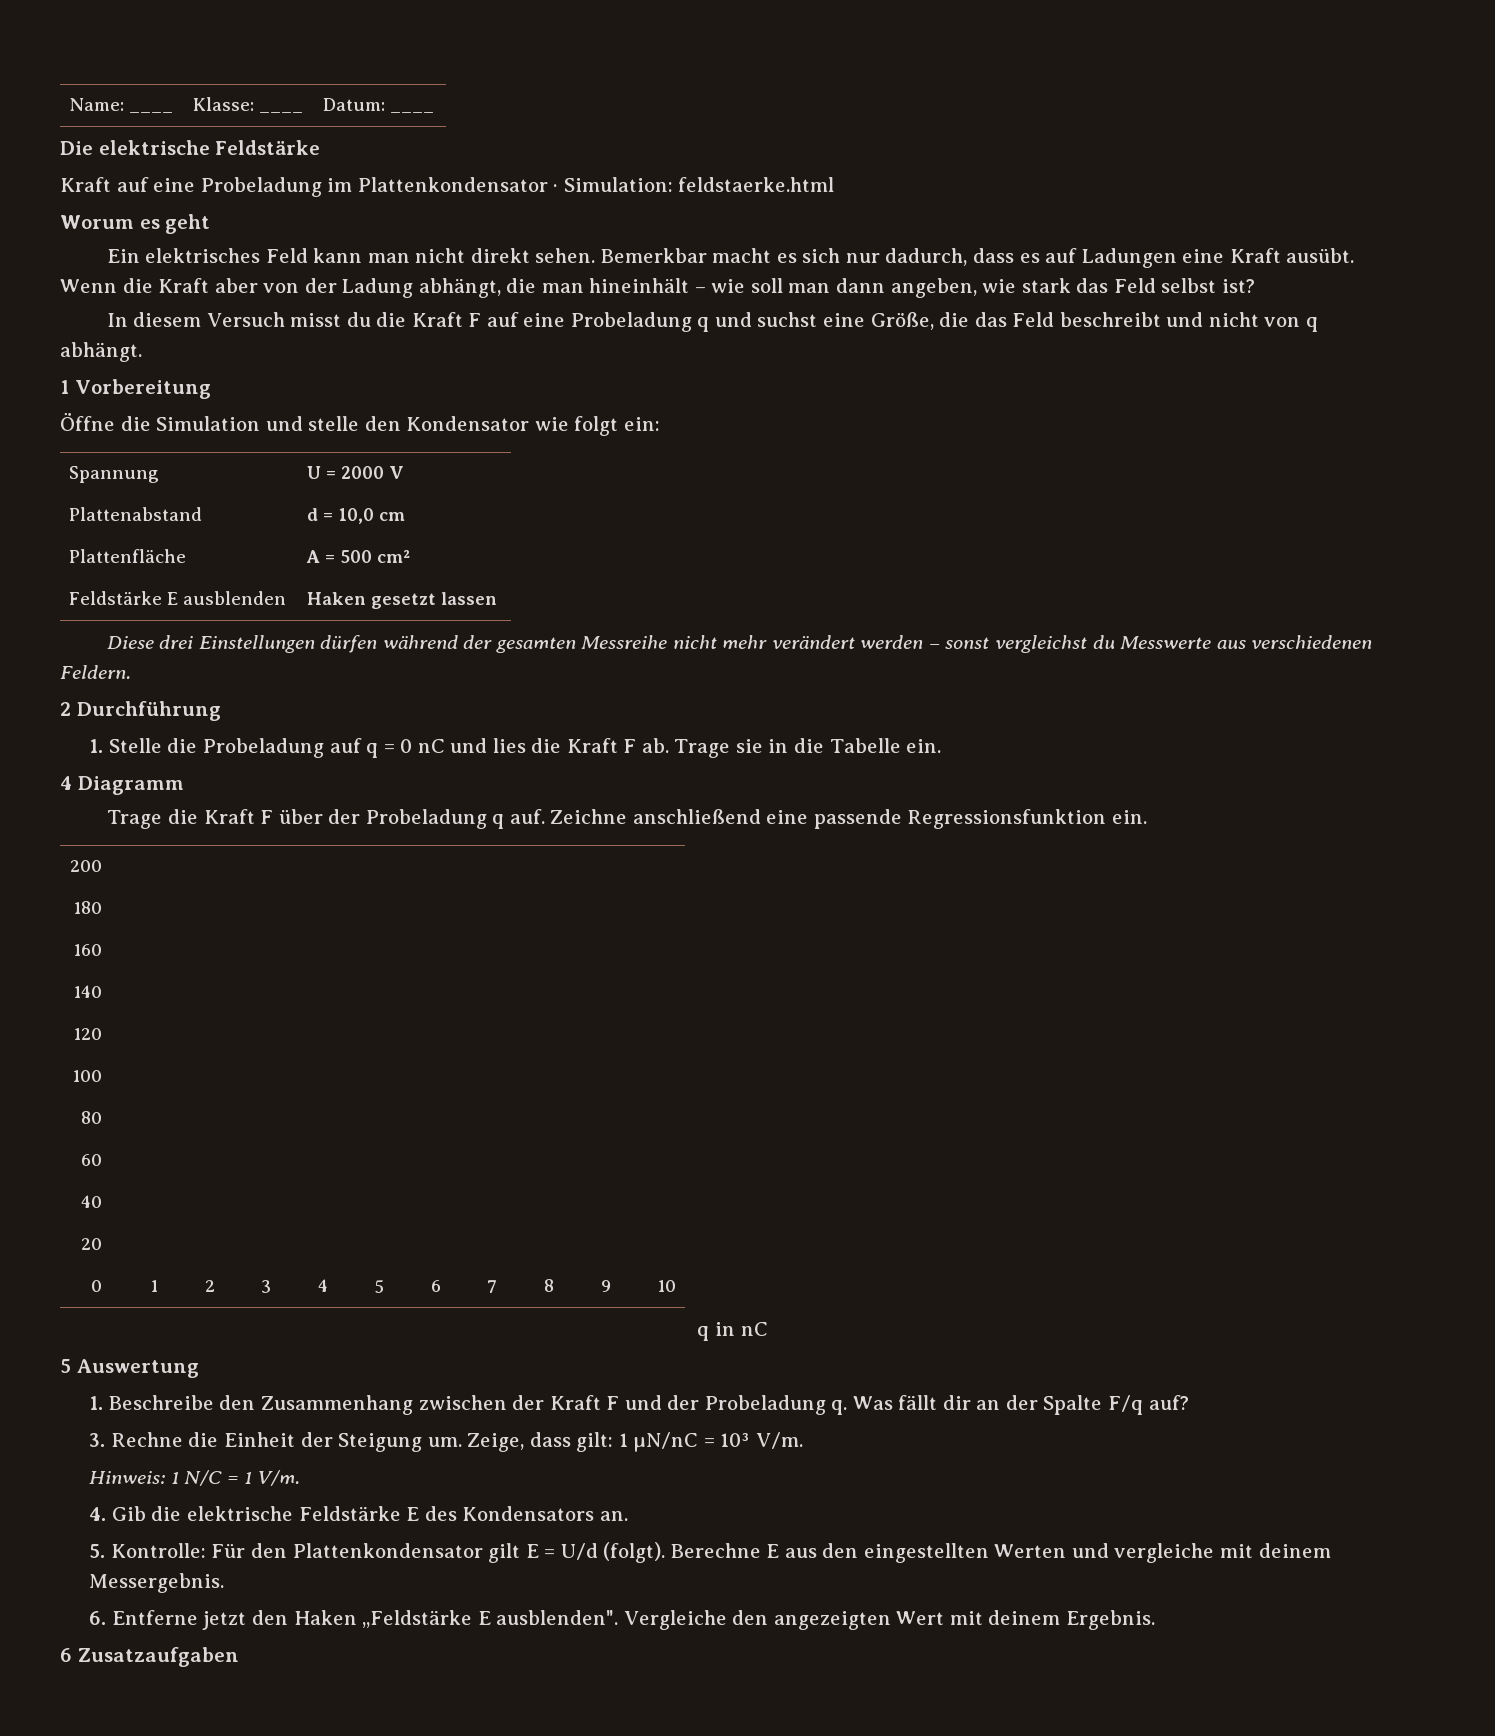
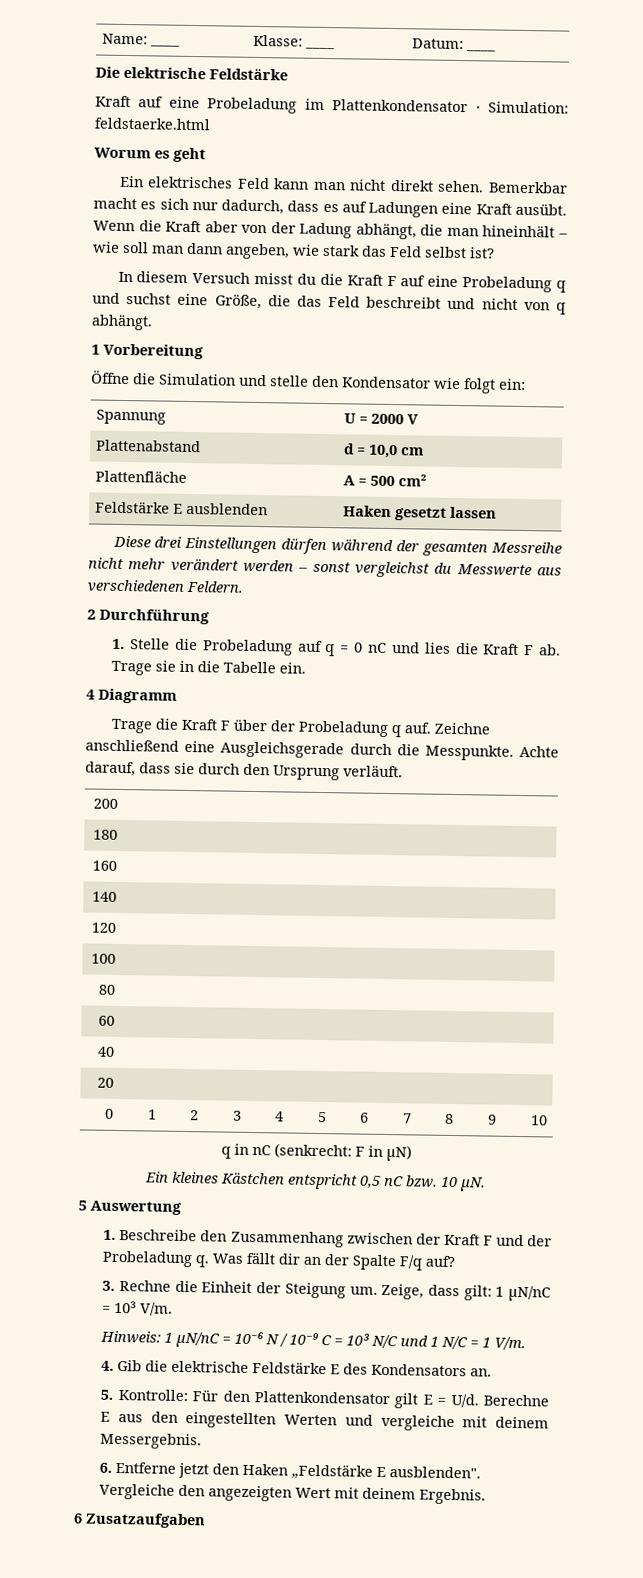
- Zeichne anschließend eine passende Regressionsfunktion ein.
+ Zeichne anschließend eine Ausgleichsgerade durch die Messpunkte. Achte darauf, dass sie durch den Ursprung verläuft.
- q in nC
+ q in nC (senkrecht: F in µN)
+ Ein kleines Kästchen entspricht 0,5 nC bzw. 10 µN.
- Hinweis: 1 N/C = 1 V/m.
+ Hinweis: 1 µN/nC = 10⁻⁶ N / 10⁻⁹ C = 10³ N/C und 1 N/C = 1 V/m.
- 5. Kontrolle: Für den Plattenkondensator gilt E = U/d (folgt). Berechne E aus den eingestellten Werten und vergleiche mit deinem Messergebnis.
+ 5. Kontrolle: Für den Plattenkondensator gilt E = U/d. Berechne E aus den eingestellten Werten und vergleiche mit deinem Messergebnis.

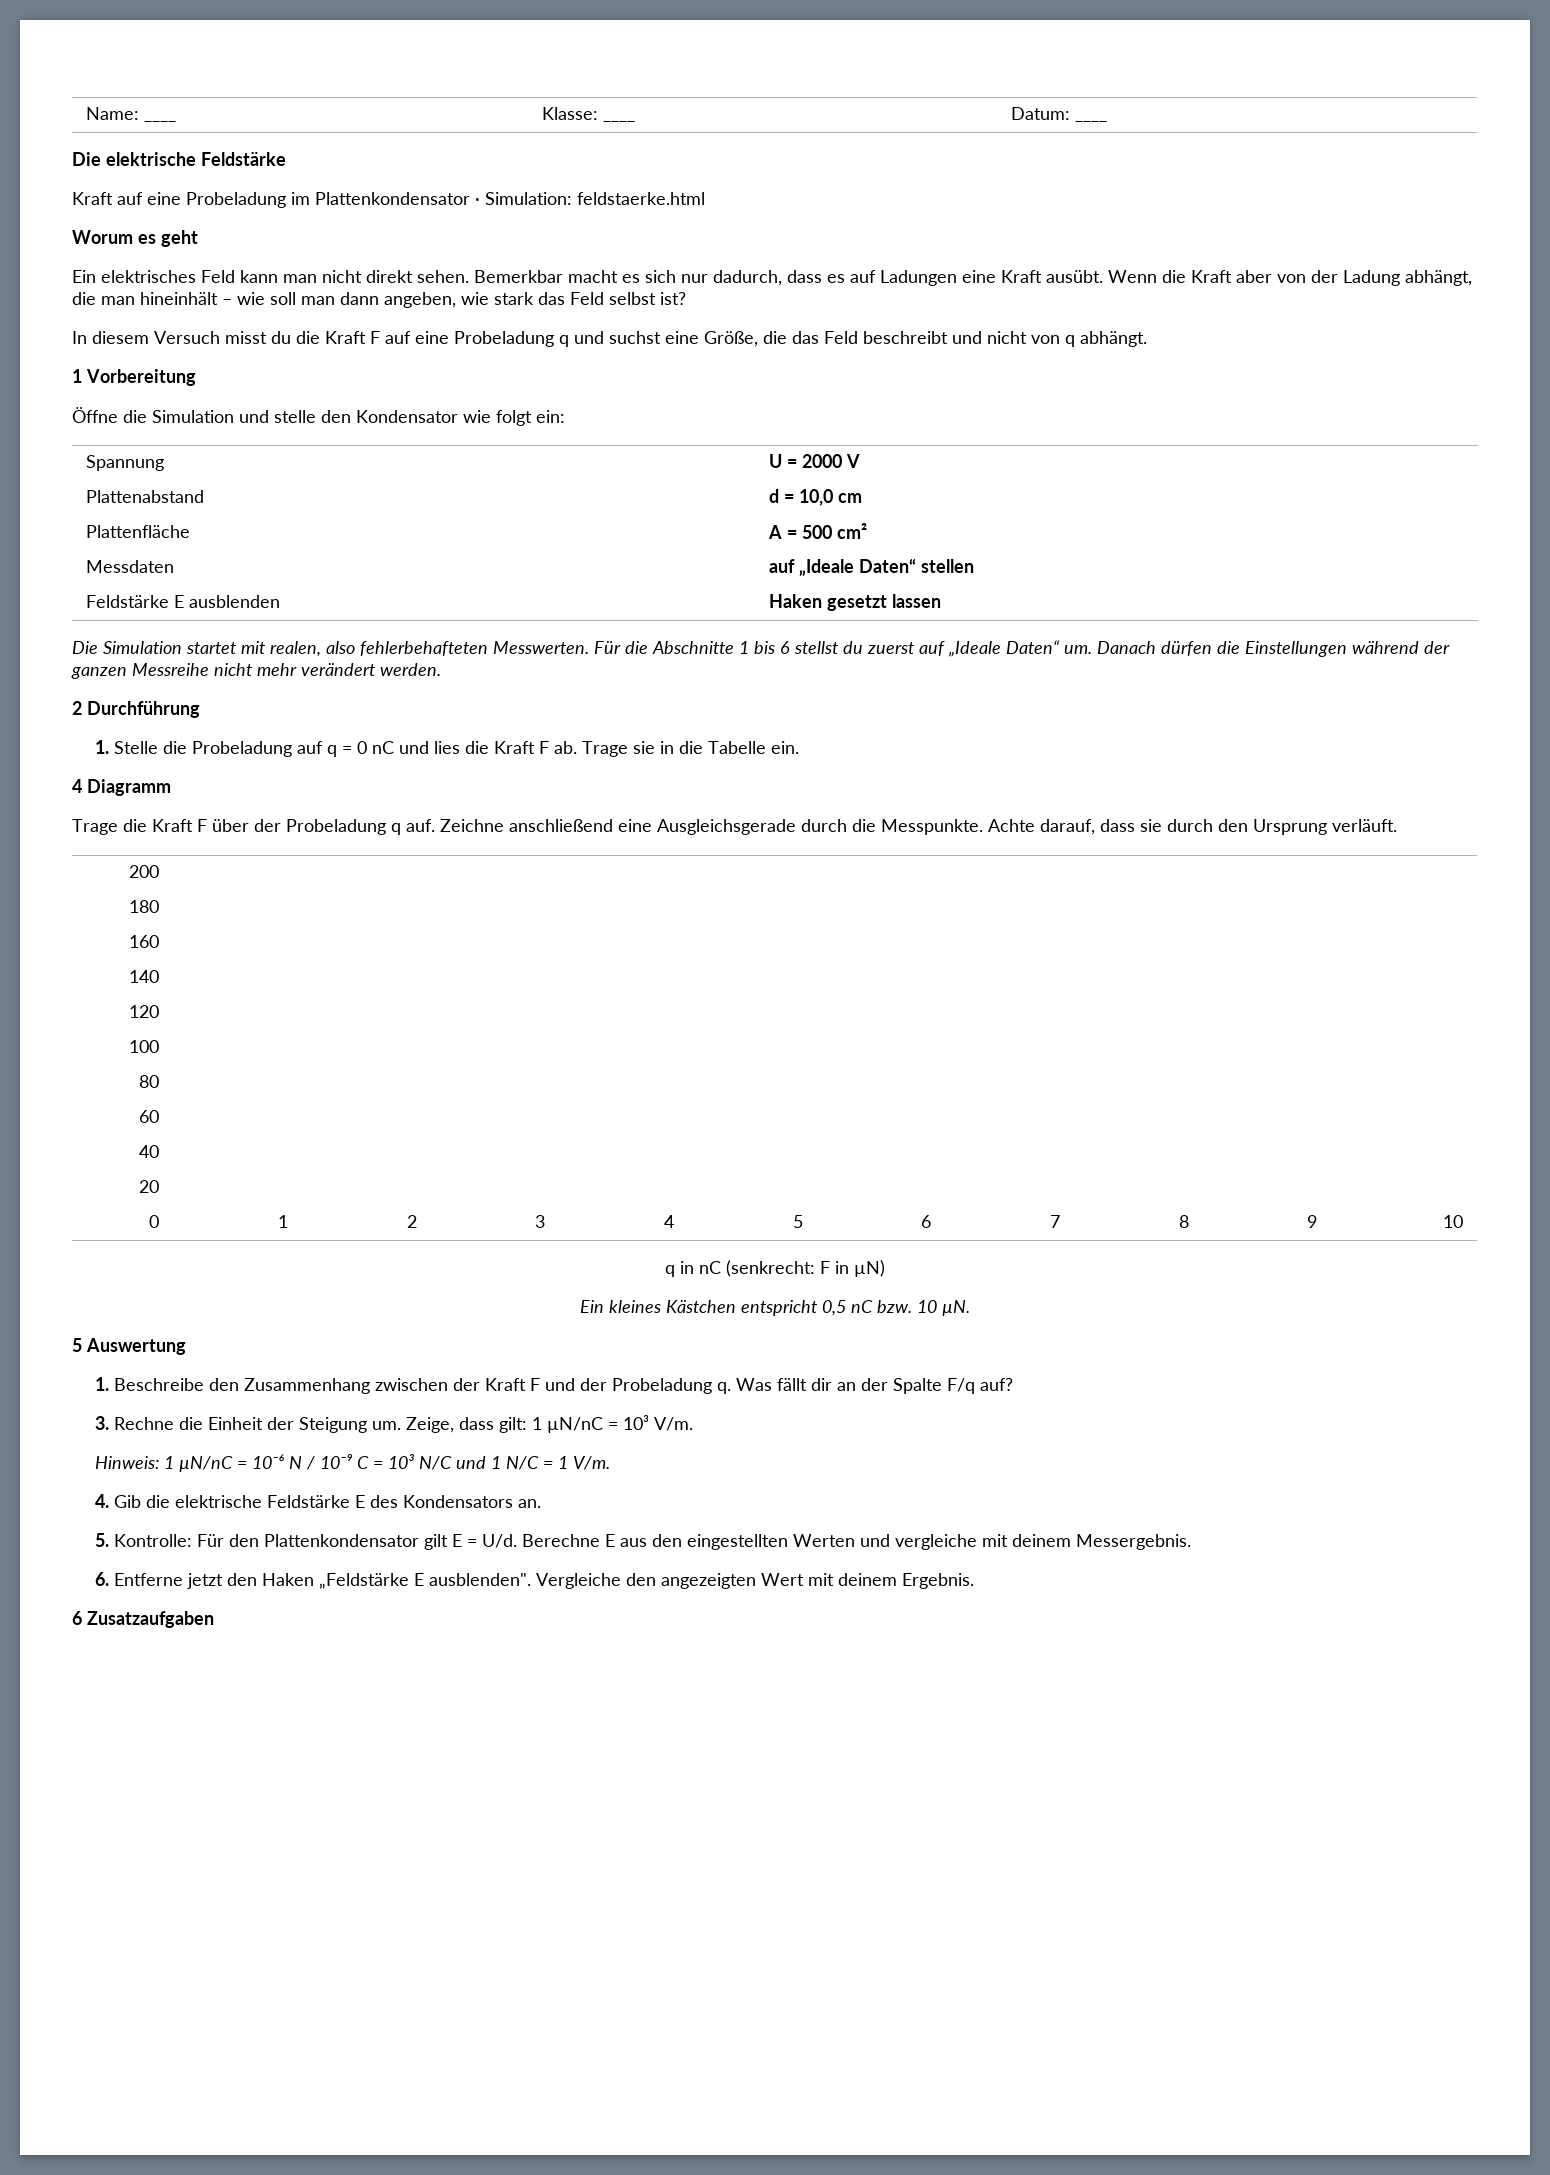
+ Messdaten | auf „Ideale Daten“ stellen
- Diese drei Einstellungen dürfen während der gesamten Messreihe nicht mehr verändert werden – sonst vergleichst du Messwerte aus verschiedenen Feldern.
+ Die Simulation startet mit realen, also fehlerbehafteten Messwerten. Für die Abschnitte 1 bis 6 stellst du zuerst auf „Ideale Daten“ um. Danach dürfen die Einstellungen während der ganzen Messreihe nicht mehr verändert werden.

